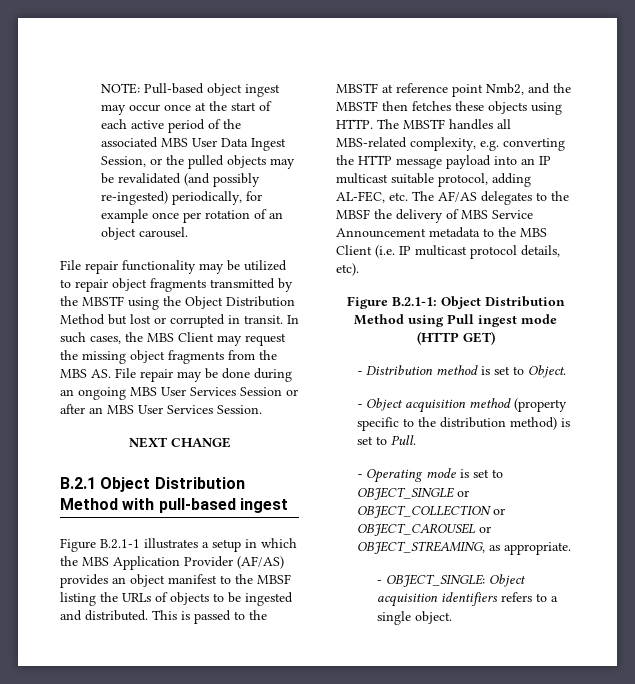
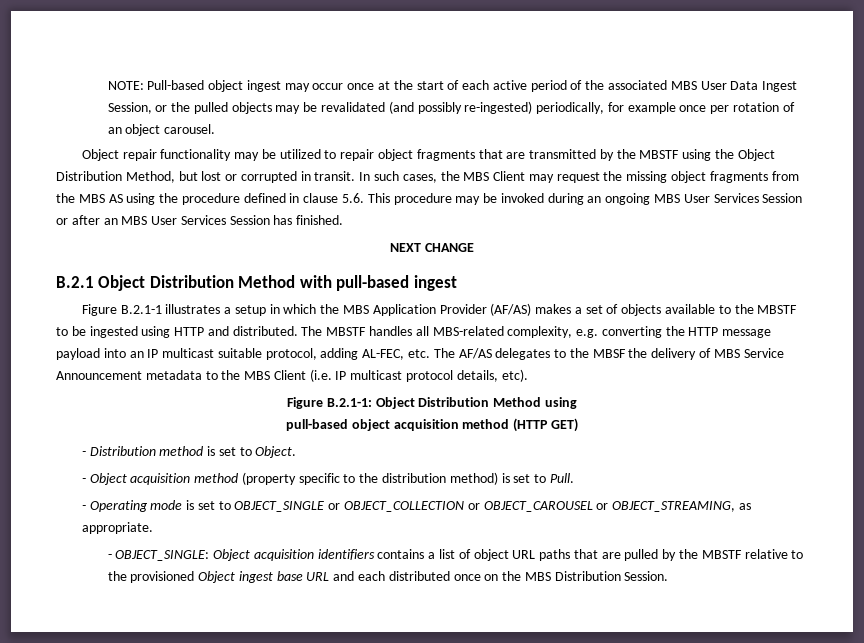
- File repair functionality may be utilized to repair object fragments transmitted by the MBSTF using the Object Distribution Method but lost or corrupted in transit.
+ Object repair functionality may be utilized to repair object fragments that are transmitted by the MBSTF using the Object Distribution Method, but lost or corrupted in transit.
- In such cases, the MBS Client may request the missing object fragments from the MBS AS. File repair may be done during an ongoing MBS User Services Session or after an MBS User Services Session.
+ In such cases, the MBS Client may request the missing object fragments from the MBS AS using the procedure defined in clause 5.6. This procedure may be invoked during an ongoing MBS User Services Session or after an MBS User Services Session has finished.
- Figure B.2.1-1 illustrates a setup in which the MBS Application Provider (AF/AS) provides an object manifest to the MBSF listing the URLs of objects to be ingested and distributed. This is passed to the MBSTF at reference point Nmb2, and the MBSTF then fetches these objects using HTTP.
+ Figure B.2.1-1 illustrates a setup in which the MBS Application Provider (AF/AS) makes a set of objects available to the MBSTF to be ingested using HTTP and distributed.
- Figure B.2.1-1: Object Distribution Method using Pull ingest mode (HTTP GET)
+ Figure B.2.1-1: Object Distribution Method using
+ pull-based object acquisition method (HTTP GET)
- - OBJECT_SINGLE: Object acquisition identifiers refers to a single object.
+ - OBJECT_SINGLE: Object acquisition identifiers contains a list of object URL paths that are pulled by the MBSTF relative to the provisioned Object ingest base URL and each distributed once on the MBS Distribution Session.

